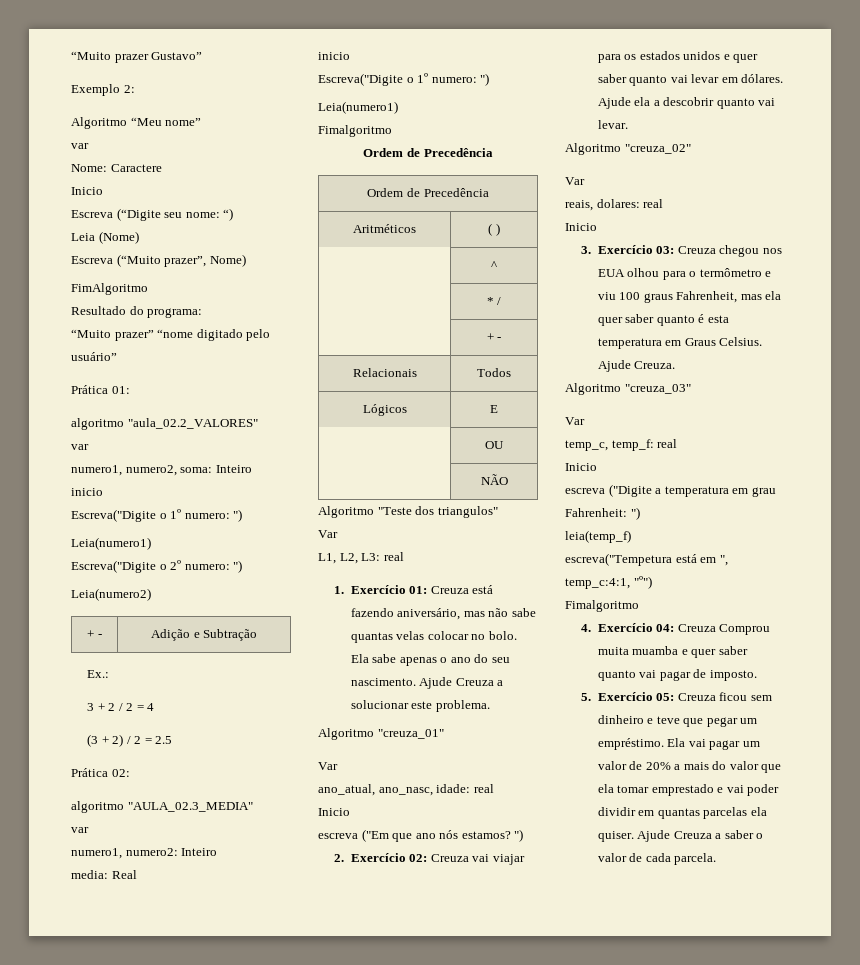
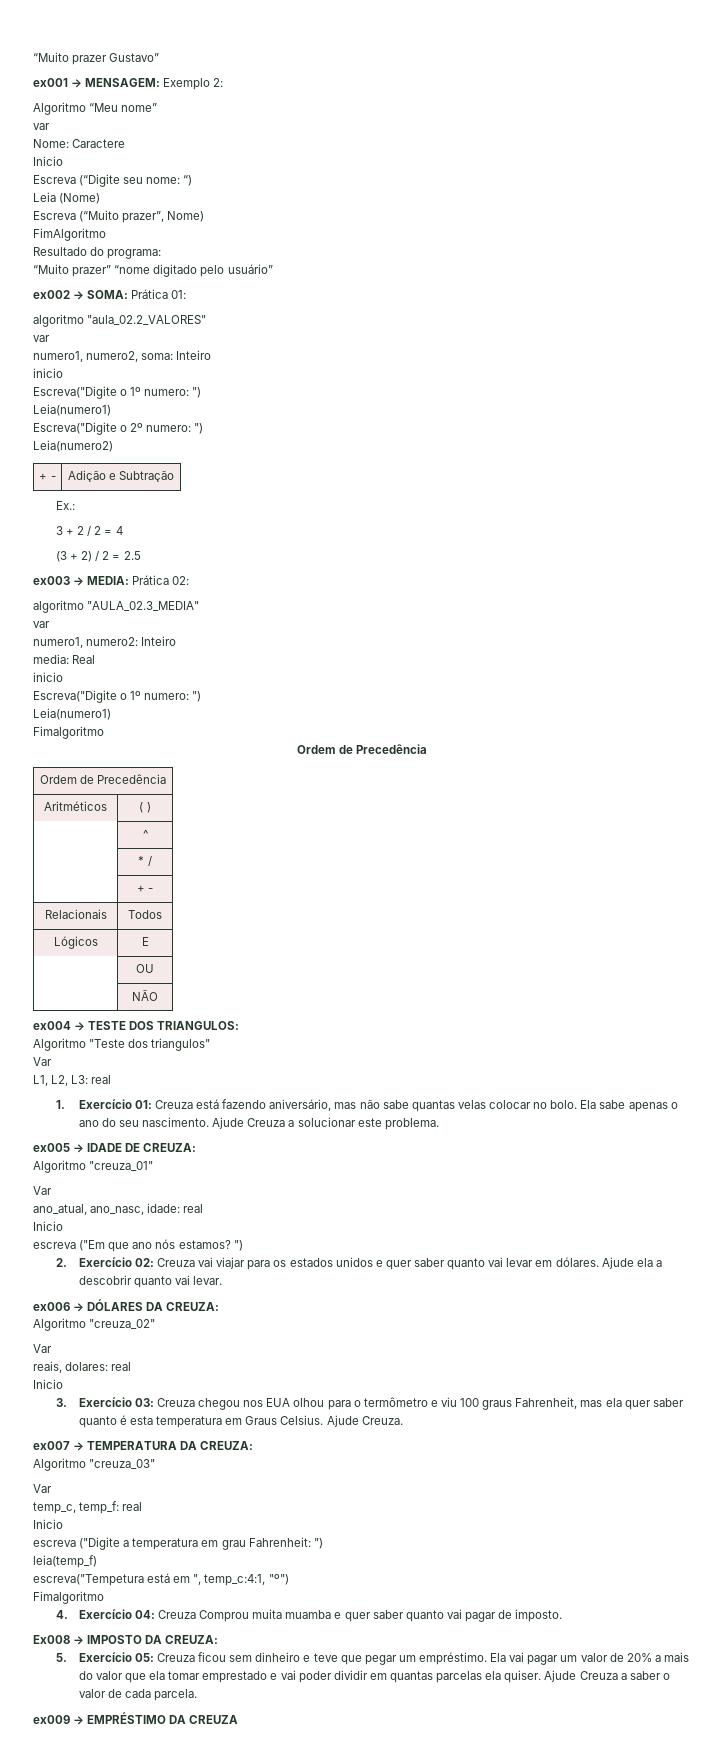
- Exemplo 2:
+ ex001 → MENSAGEM: Exemplo 2:
- Prática 01:
+ ex002 → SOMA: Prática 01:
- Prática 02:
+ ex003 → MEDIA: Prática 02:
+ ex004 → TESTE DOS TRIANGULOS:
+ ex005 → IDADE DE CREUZA:
+ ex006 → DÓLARES DA CREUZA:
+ ex007 → TEMPERATURA DA CREUZA:
+ Ex008 → IMPOSTO DA CREUZA:
+ ex009 → EMPRÉSTIMO DA CREUZA

